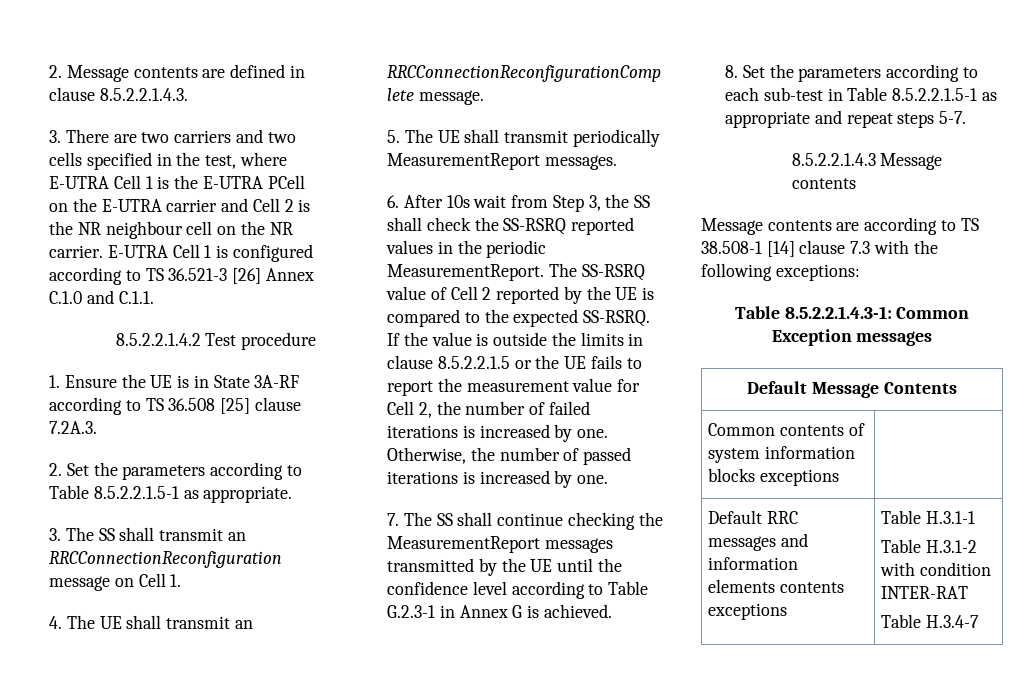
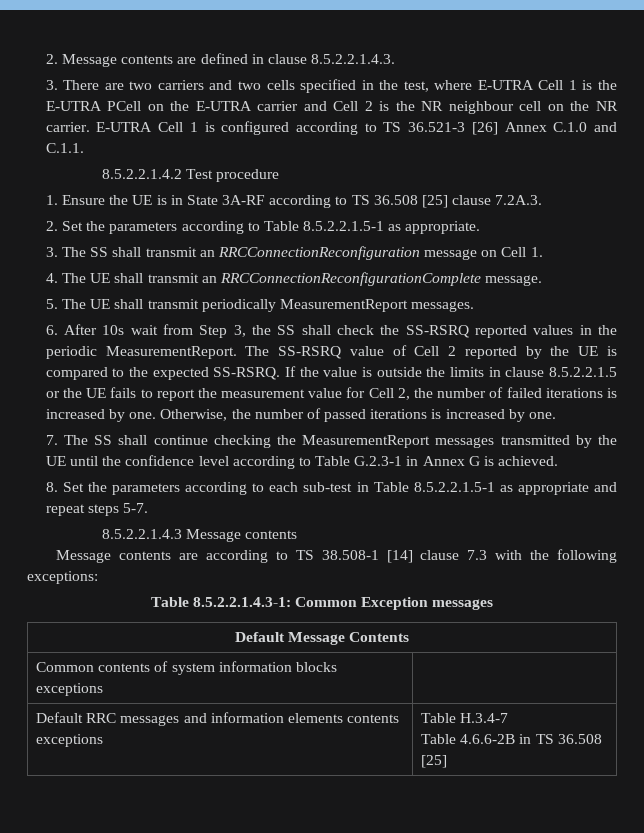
- Default RRC messages and information elements contents exceptions | Table H.3.1-1
- Table H.3.1-2 with condition INTER-RAT
- Table H.3.4-7
+ Default RRC messages and information elements contents exceptions | Table H.3.4-7
+ Table 4.6.6-2B in TS 36.508 [25]

